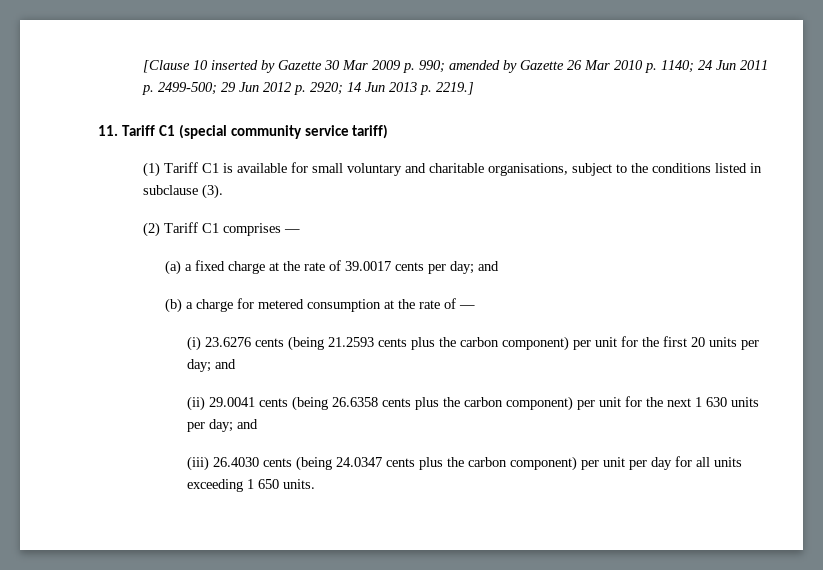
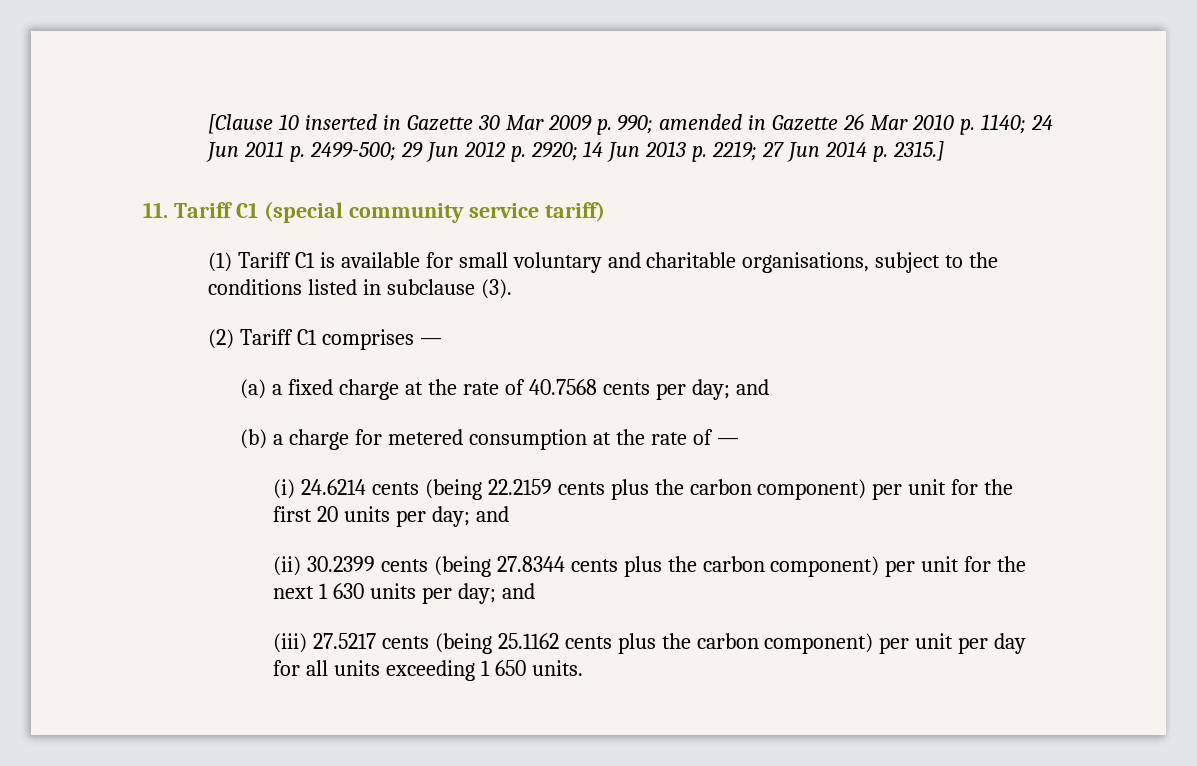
- [Clause 10 inserted by Gazette 30 Mar 2009 p. 990; amended by Gazette 26 Mar 2010 p. 1140; 24 Jun 2011 p. 2499-500; 29 Jun 2012 p. 2920; 14 Jun 2013 p. 2219.]
+ [Clause 10 inserted in Gazette 30 Mar 2009 p. 990; amended in Gazette 26 Mar 2010 p. 1140; 24 Jun 2011 p. 2499-500; 29 Jun 2012 p. 2920; 14 Jun 2013 p. 2219; 27 Jun 2014 p. 2315.]
- (a) a fixed charge at the rate of 39.0017 cents per day; and
+ (a) a fixed charge at the rate of 40.7568 cents per day; and
- (i) 23.6276 cents (being 21.2593 cents plus the carbon component) per unit for the first 20 units per day; and
+ (i) 24.6214 cents (being 22.2159 cents plus the carbon component) per unit for the first 20 units per day; and
- (ii) 29.0041 cents (being 26.6358 cents plus the carbon component) per unit for the next 1 630 units per day; and
+ (ii) 30.2399 cents (being 27.8344 cents plus the carbon component) per unit for the next 1 630 units per day; and
- (iii) 26.4030 cents (being 24.0347 cents plus the carbon component) per unit per day for all units exceeding 1 650 units.
+ (iii) 27.5217 cents (being 25.1162 cents plus the carbon component) per unit per day for all units exceeding 1 650 units.

